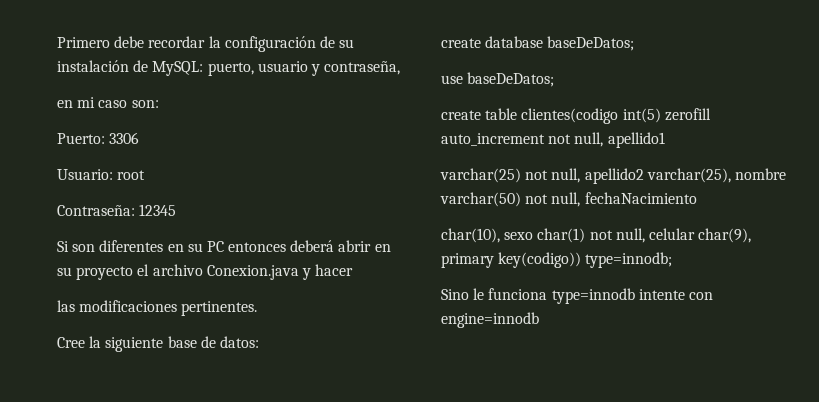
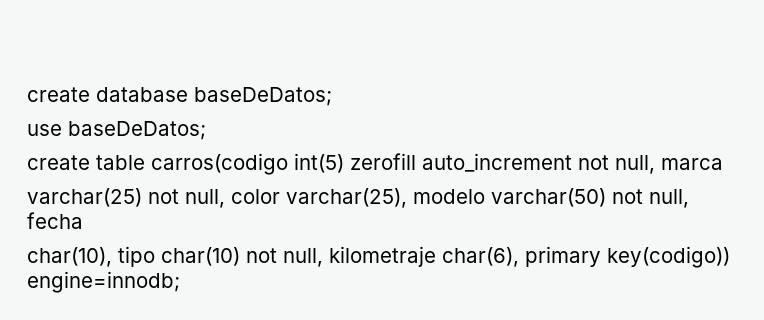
- Primero debe recordar la configuración de su instalación de MySQL: puerto, usuario y contraseña,
- en mi caso son:
- Puerto: 3306
- Usuario: root
- Contraseña: 12345
- Si son diferentes en su PC entonces deberá abrir en su proyecto el archivo Conexion.java y hacer
- las modificaciones pertinentes.
- Cree la siguiente base de datos:
- create table clientes(codigo int(5) zerofill auto_increment not null, apellido1
+ create table carros(codigo int(5) zerofill auto_increment not null, marca
- varchar(25) not null, apellido2 varchar(25), nombre varchar(50) not null, fechaNacimiento
+ varchar(25) not null, color varchar(25), modelo varchar(50) not null, fecha
- char(10), sexo char(1) not null, celular char(9), primary key(codigo)) type=innodb;
- Sino le funciona type=innodb intente con engine=innodb
+ char(10), tipo char(10) not null, kilometraje char(6), primary key(codigo)) engine=innodb;

